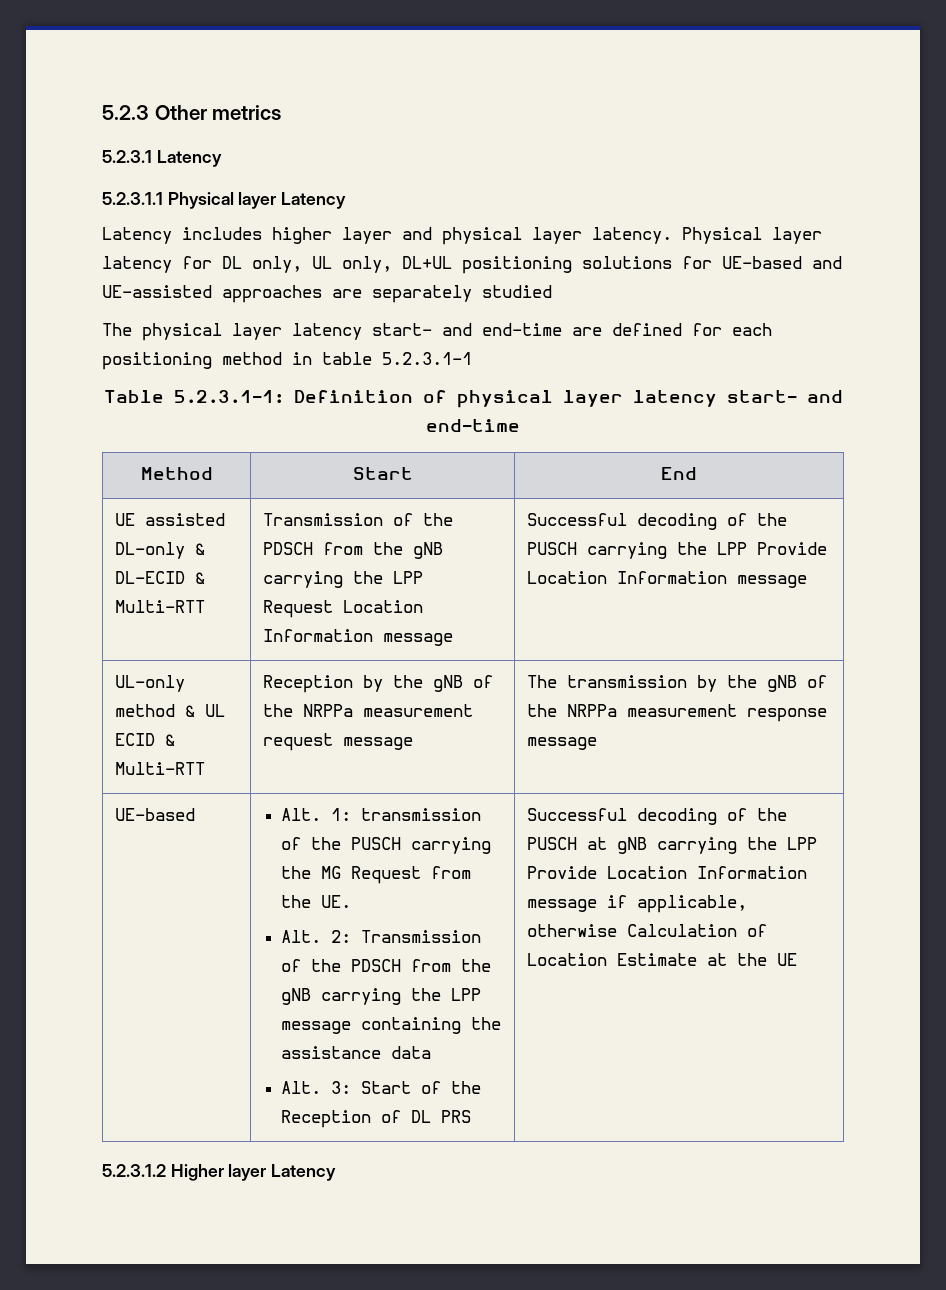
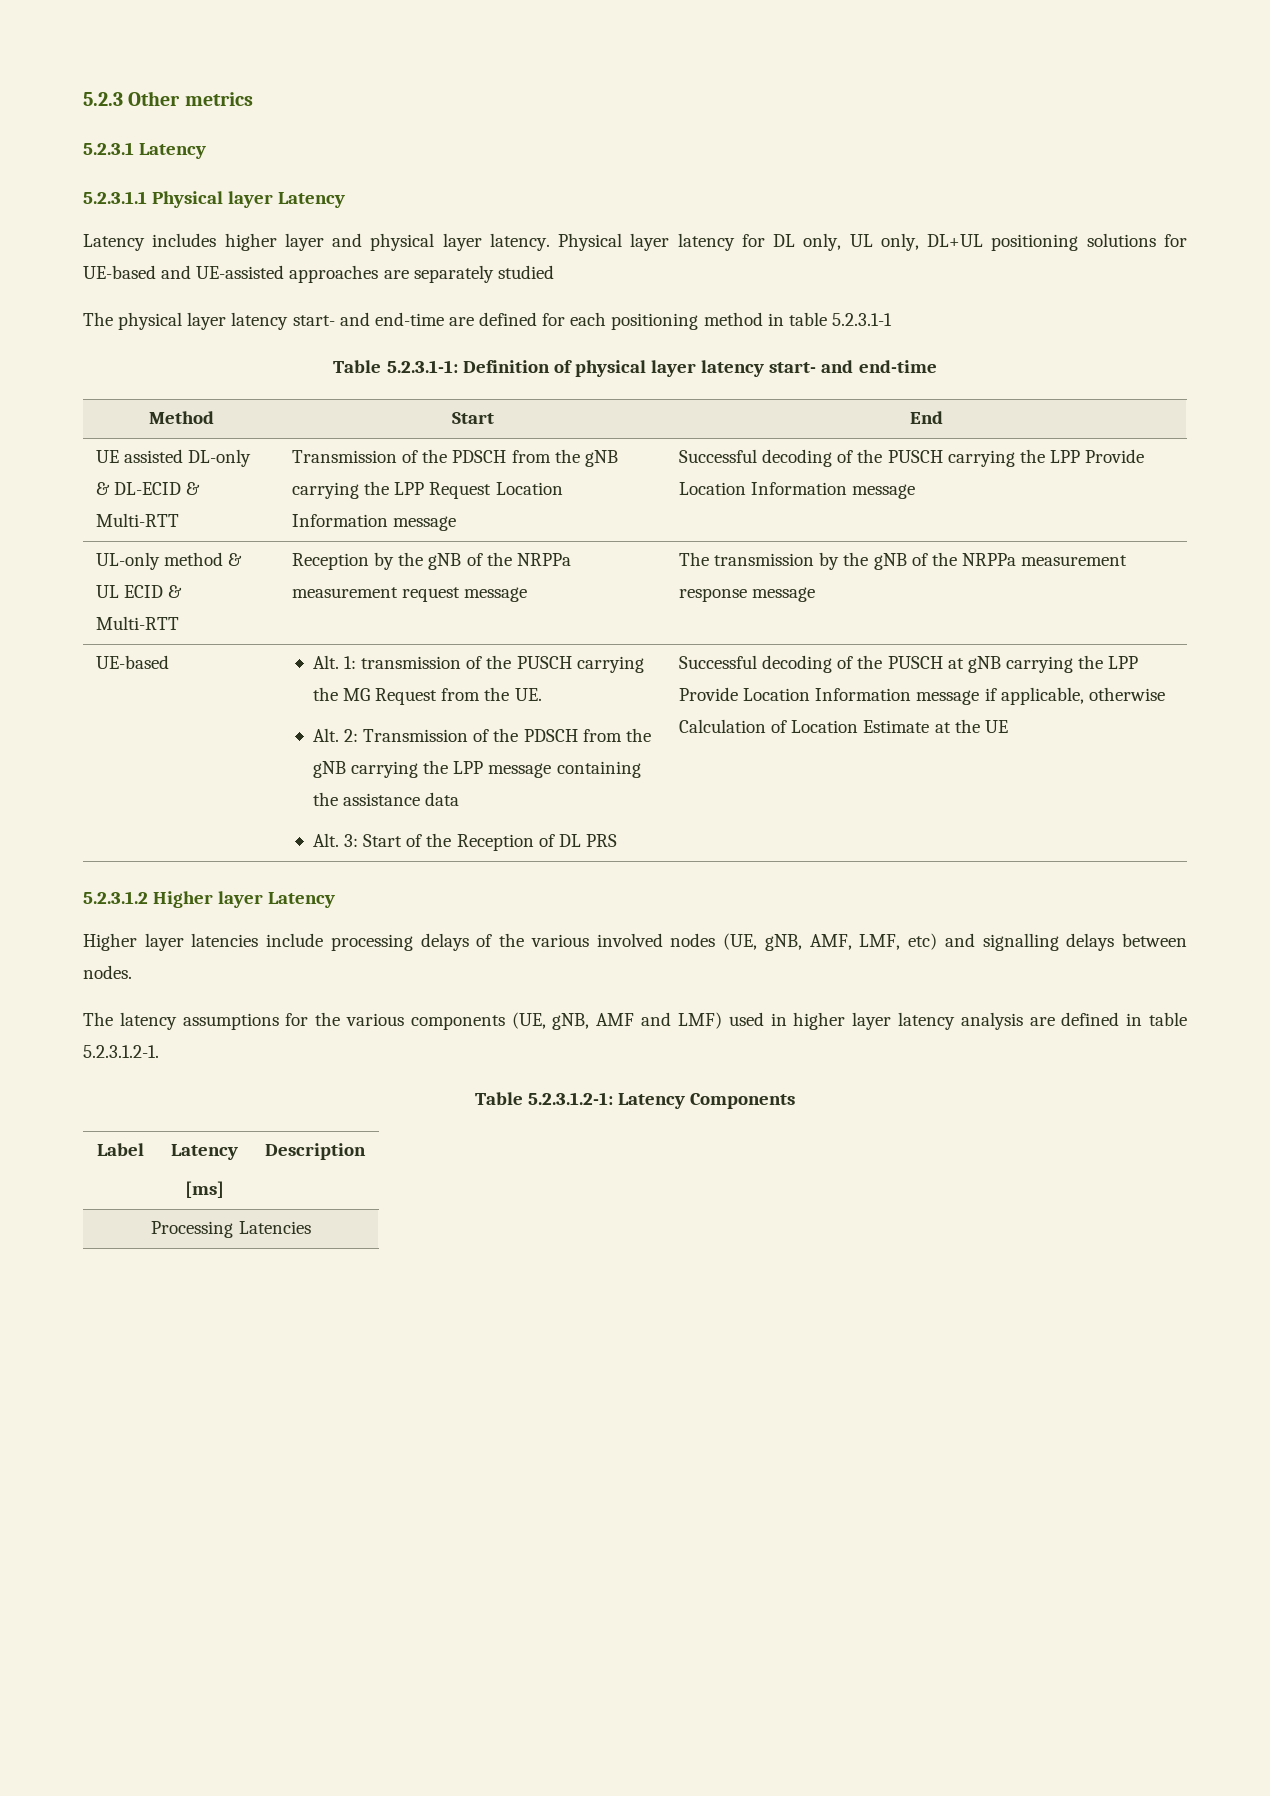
+ Higher layer latencies include processing delays of the various involved nodes (UE, gNB, AMF, LMF, etc) and signalling delays between nodes.
+ The latency assumptions for the various components (UE, gNB, AMF and LMF) used in higher layer latency analysis are defined in table 5.2.3.1.2-1.
+ Table 5.2.3.1.2-1: Latency Components
+ Label | Latency
+ [ms] | Description
+ Processing Latencies

